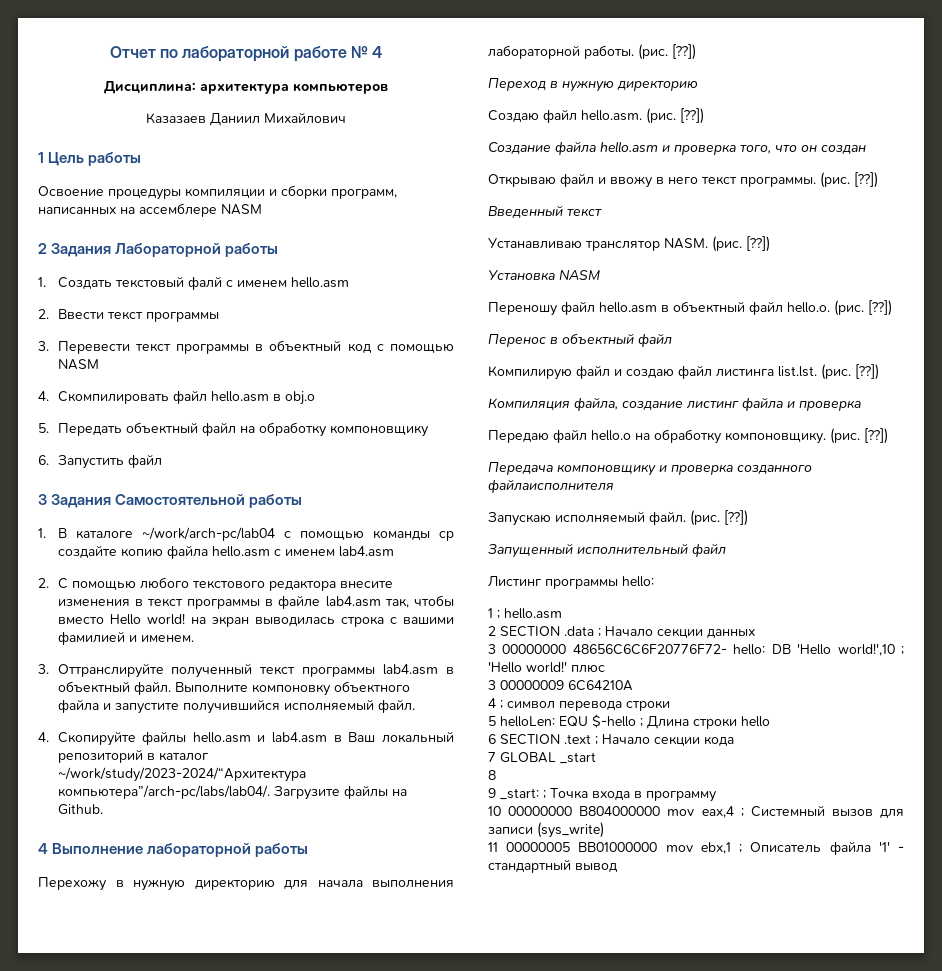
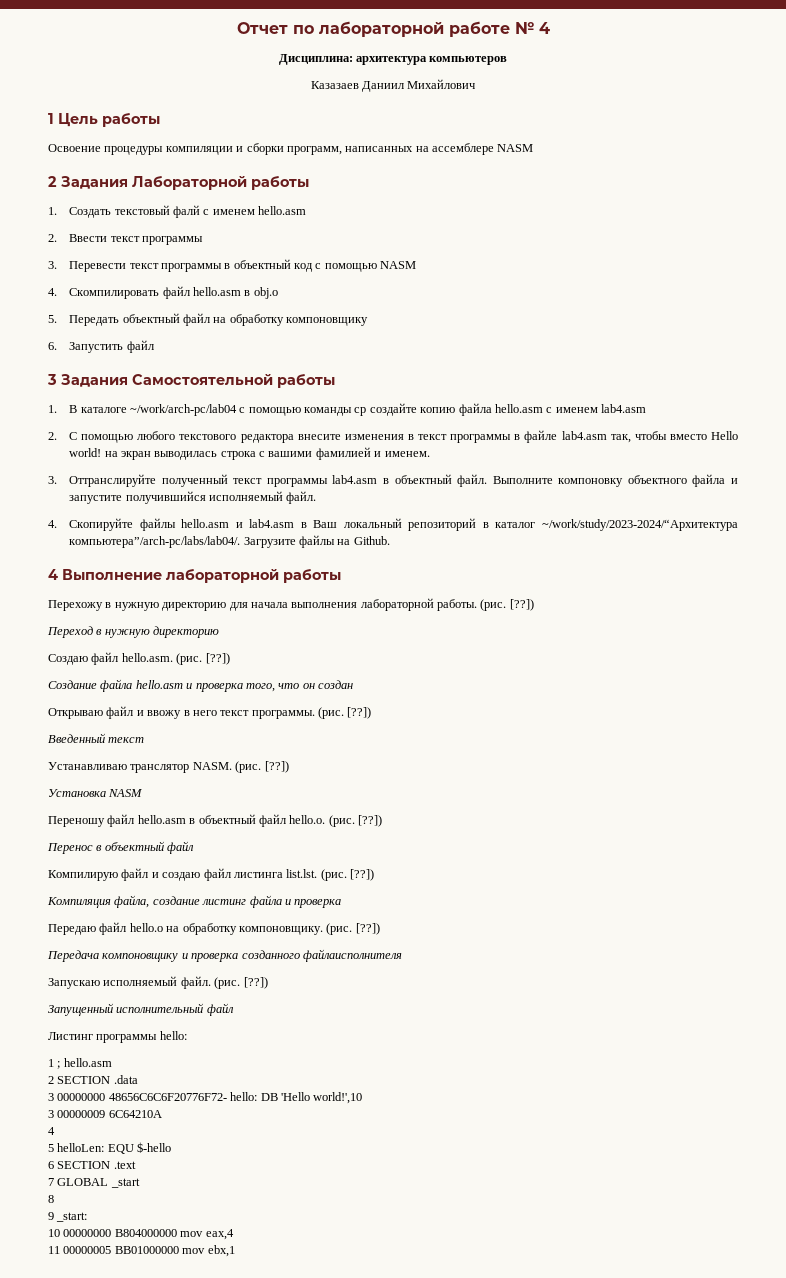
- 2 SECTION .data ; Начало секции данных
+ 2 SECTION .data
- 3 00000000 48656C6C6F20776F72- hello: DB 'Hello world!',10 ; 'Hello world!' плюс
+ 3 00000000 48656C6C6F20776F72- hello: DB 'Hello world!',10
  3 00000009 6C64210A
- 4 ; символ перевода строки
+ 4
- 5 helloLen: EQU $-hello ; Длина строки hello
+ 5 helloLen: EQU $-hello
- 6 SECTION .text ; Начало секции кода
+ 6 SECTION .text
- 9 _start: ; Точка входа в программу
+ 9 _start:
- 10 00000000 B804000000 mov eax,4 ; Системный вызов для записи (sys_write)
+ 10 00000000 B804000000 mov eax,4
- 11 00000005 BB01000000 mov ebx,1 ; Описатель файла '1' - стандартный вывод
+ 11 00000005 BB01000000 mov ebx,1

